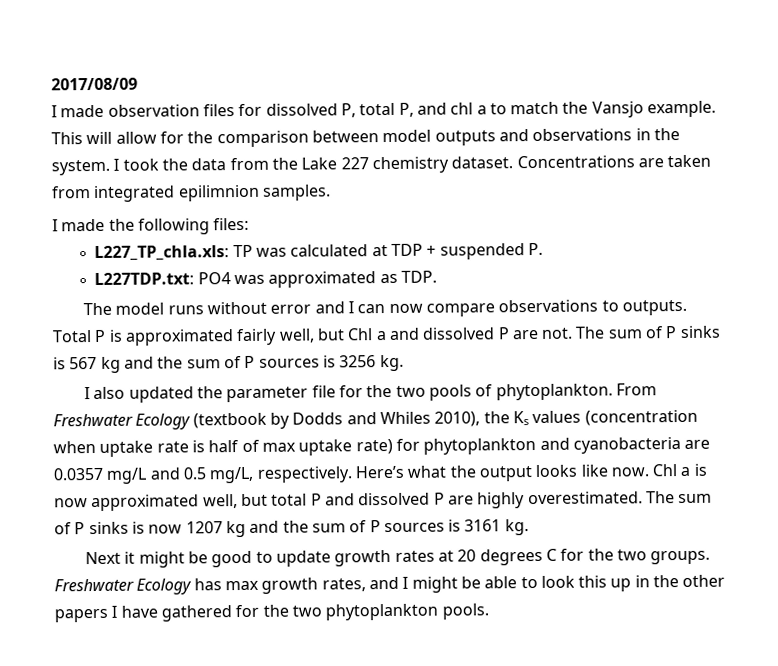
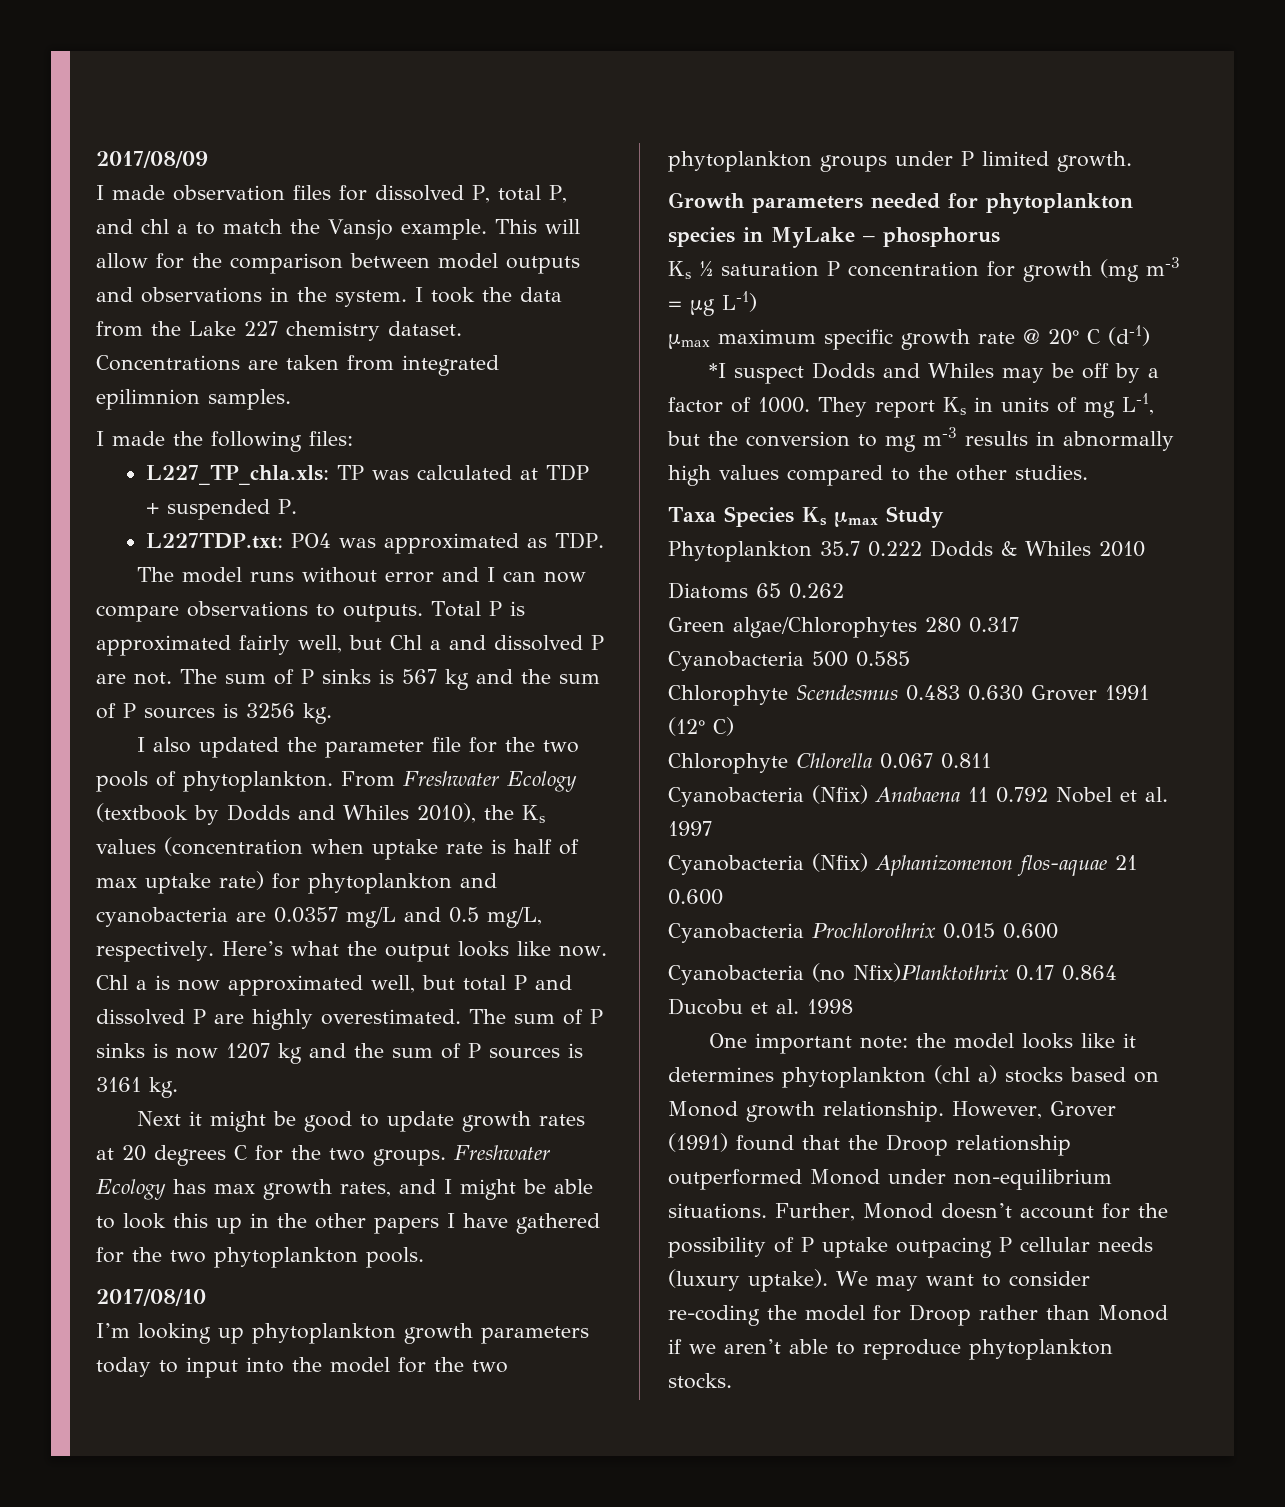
+ 2017/08/10
+ I’m looking up phytoplankton growth parameters today to input into the model for the two phytoplankton groups under P limited growth.
+ Growth parameters needed for phytoplankton species in MyLake – phosphorus
+ Ks ½ saturation P concentration for growth (mg m-3 = μg L-1)
+ μmax maximum specific growth rate @ 20° C (d-1)
+ *I suspect Dodds and Whiles may be off by a factor of 1000. They report Ks in units of mg L-1, but the conversion to mg m-3 results in abnormally high values compared to the other studies.
+ Taxa Species Ks μmax Study
+ Phytoplankton 35.7 0.222 Dodds & Whiles 2010
+ Diatoms 65 0.262
+ Green algae/Chlorophytes 280 0.317
+ Cyanobacteria 500 0.585
+ Chlorophyte Scendesmus 0.483 0.630 Grover 1991 (12° C)
+ Chlorophyte Chlorella 0.067 0.811
+ Cyanobacteria (Nfix) Anabaena 11 0.792 Nobel et al. 1997
+ Cyanobacteria (Nfix) Aphanizomenon flos-aquae 21 0.600
+ Cyanobacteria Prochlorothrix 0.015 0.600
+ Cyanobacteria (no Nfix)Planktothrix 0.17 0.864 Ducobu et al. 1998
+ One important note: the model looks like it determines phytoplankton (chl a) stocks based on Monod growth relationship. However, Grover (1991) found that the Droop relationship outperformed Monod under non-equilibrium situations. Further, Monod doesn’t account for the possibility of P uptake outpacing P cellular needs (luxury uptake). We may want to consider re-coding the model for Droop rather than Monod if we aren’t able to reproduce phytoplankton stocks.

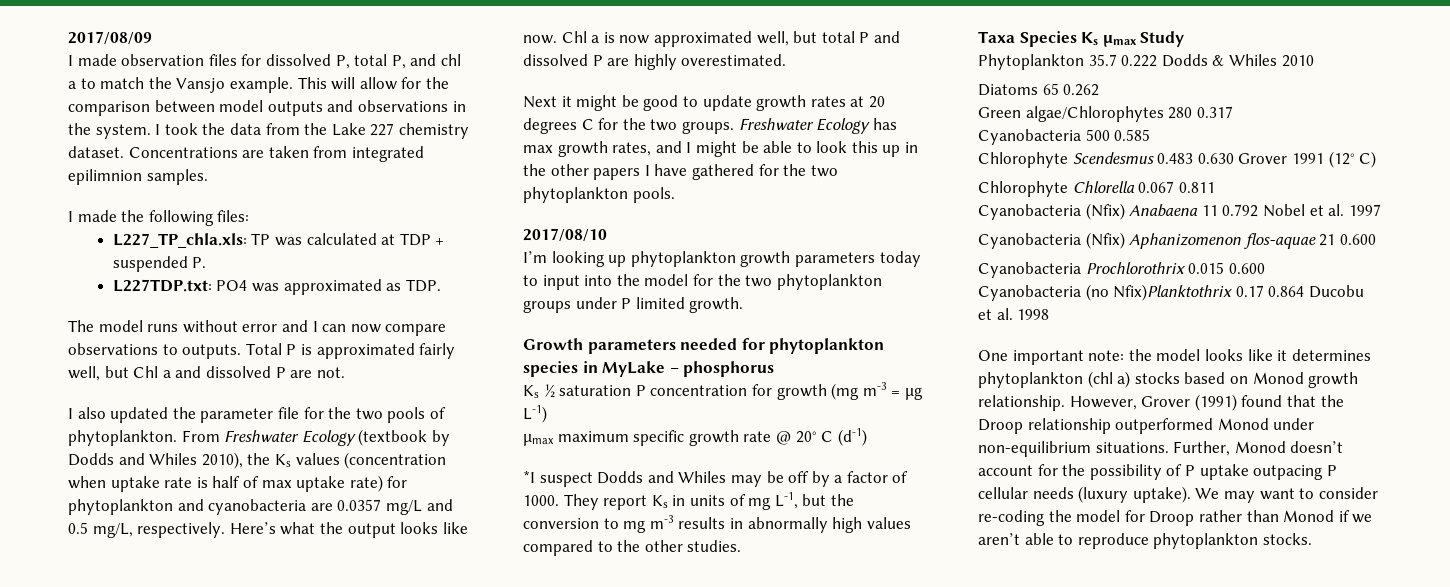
- The sum of P sinks is 567 kg and the sum of P sources is 3256 kg.
- The sum of P sinks is now 1207 kg and the sum of P sources is 3161 kg.

